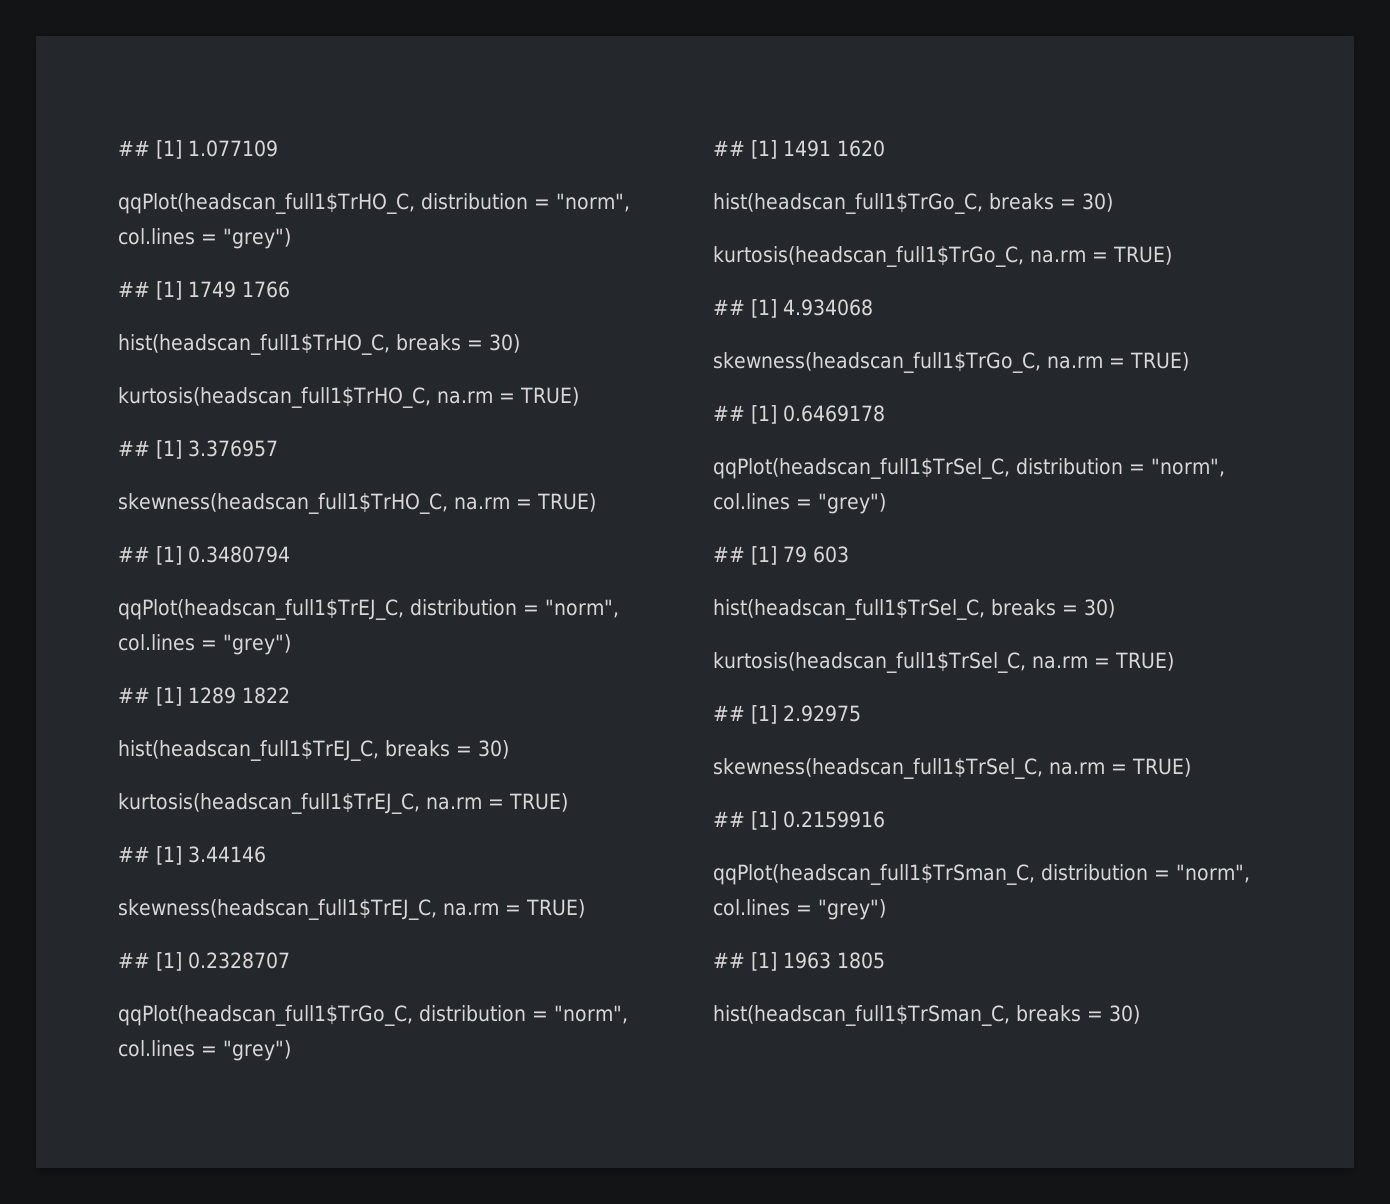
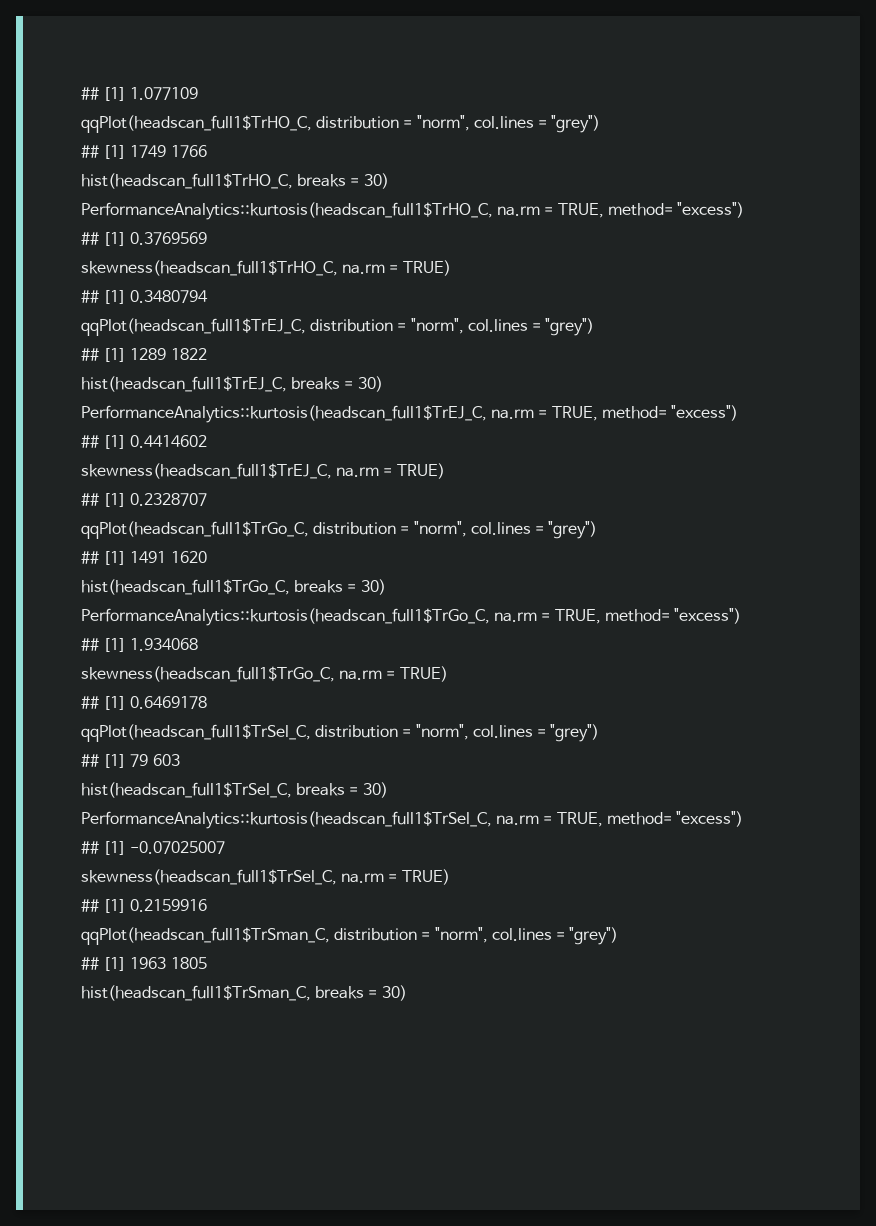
- kurtosis(headscan_full1$TrHO_C, na.rm = TRUE)
- ## [1] 3.376957
+ PerformanceAnalytics::kurtosis(headscan_full1$TrHO_C, na.rm = TRUE, method= "excess")
+ ## [1] 0.3769569
- kurtosis(headscan_full1$TrEJ_C, na.rm = TRUE)
- ## [1] 3.44146
+ PerformanceAnalytics::kurtosis(headscan_full1$TrEJ_C, na.rm = TRUE, method= "excess")
+ ## [1] 0.4414602
- kurtosis(headscan_full1$TrGo_C, na.rm = TRUE)
- ## [1] 4.934068
+ PerformanceAnalytics::kurtosis(headscan_full1$TrGo_C, na.rm = TRUE, method= "excess")
+ ## [1] 1.934068
- kurtosis(headscan_full1$TrSel_C, na.rm = TRUE)
- ## [1] 2.92975
+ PerformanceAnalytics::kurtosis(headscan_full1$TrSel_C, na.rm = TRUE, method= "excess")
+ ## [1] -0.07025007

